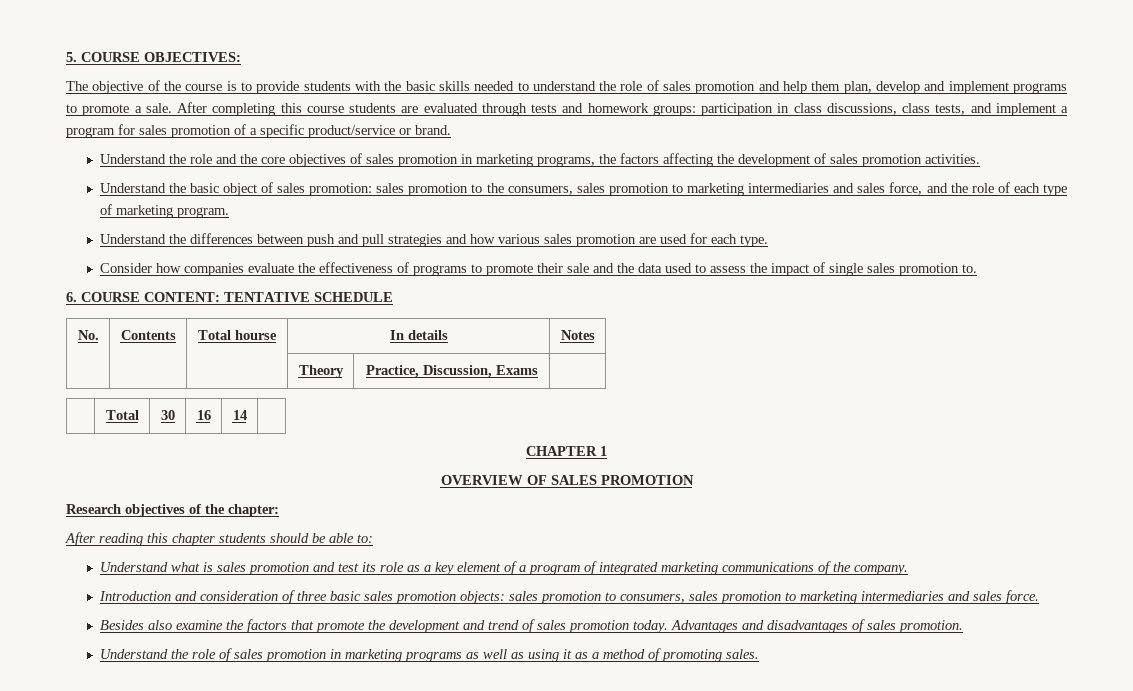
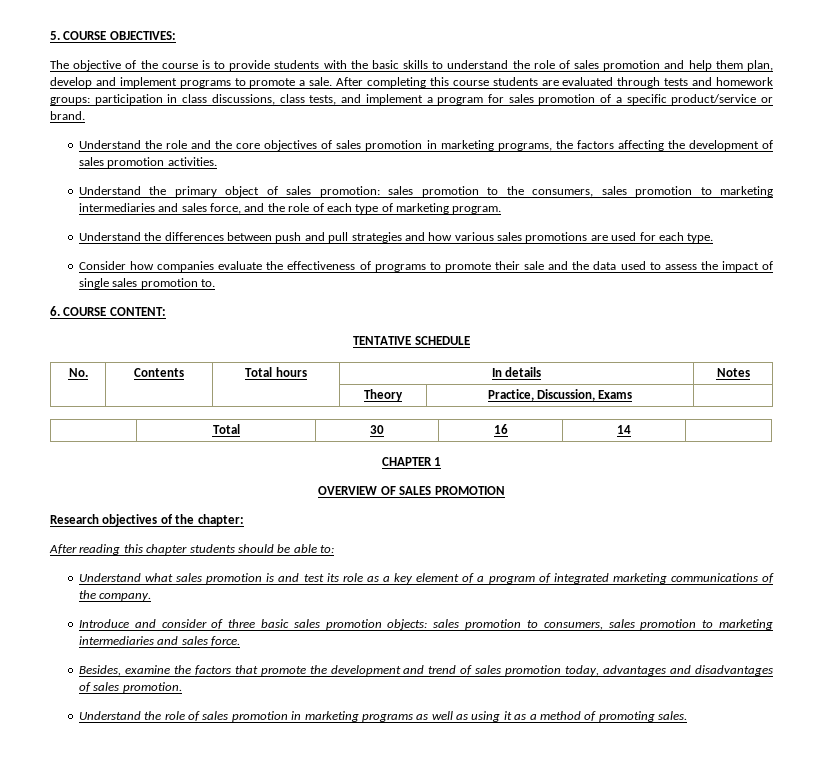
- The objective of the course is to provide students with the basic skills needed to understand the role of sales promotion and help them plan, develop and implement programs to promote a sale.
+ The objective of the course is to provide students with the basic skills to understand the role of sales promotion and help them plan, develop and implement programs to promote a sale.
- Understand the basic object of sales promotion: sales promotion to the consumers, sales promotion to marketing intermediaries and sales force, and the role of each type of marketing program.
+ Understand the primary object of sales promotion: sales promotion to the consumers, sales promotion to marketing intermediaries and sales force, and the role of each type of marketing program.
- Understand the differences between push and pull strategies and how various sales promotion are used for each type.
+ Understand the differences between push and pull strategies and how various sales promotions are used for each type.
- 6. COURSE CONTENT: TENTATIVE SCHEDULE
+ 6. COURSE CONTENT:
+ TENTATIVE SCHEDULE
- No. | Contents | Total hourse | In details | Notes
+ No. | Contents | Total hours | In details | Notes
- Understand what is sales promotion and test its role as a key element of a program of integrated marketing communications of the company.
+ Understand what sales promotion is and test its role as a key element of a program of integrated marketing communications of the company.
- Introduction and consideration of three basic sales promotion objects: sales promotion to consumers, sales promotion to marketing intermediaries and sales force.
+ Introduce and consider of three basic sales promotion objects: sales promotion to consumers, sales promotion to marketing intermediaries and sales force.
- Besides also examine the factors that promote the development and trend of sales promotion today. Advantages and disadvantages of sales promotion.
+ Besides, examine the factors that promote the development and trend of sales promotion today, advantages and disadvantages of sales promotion.

